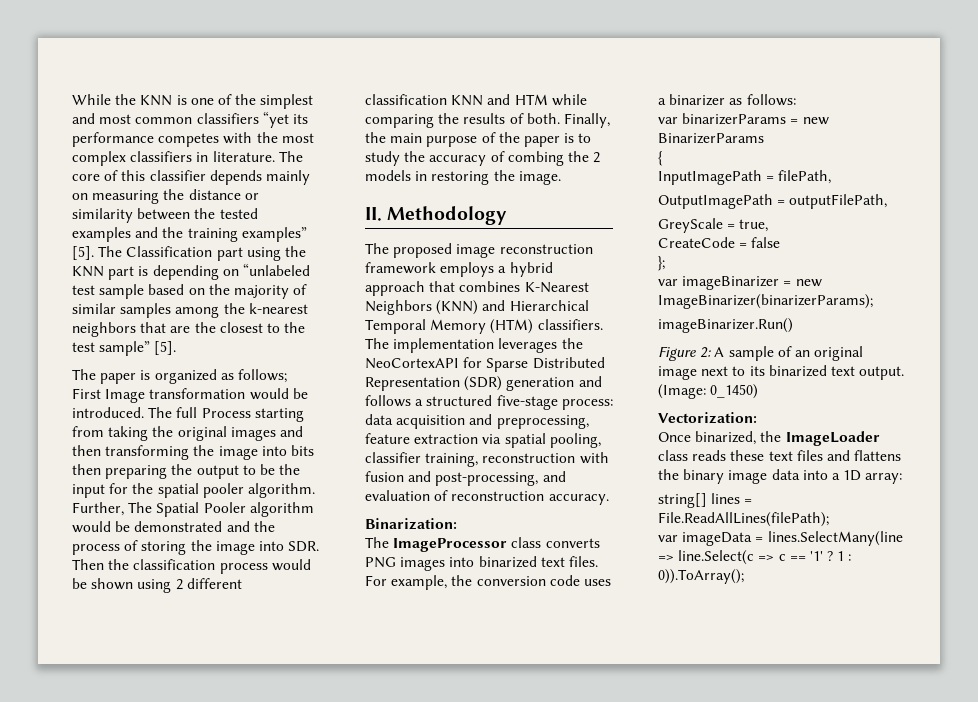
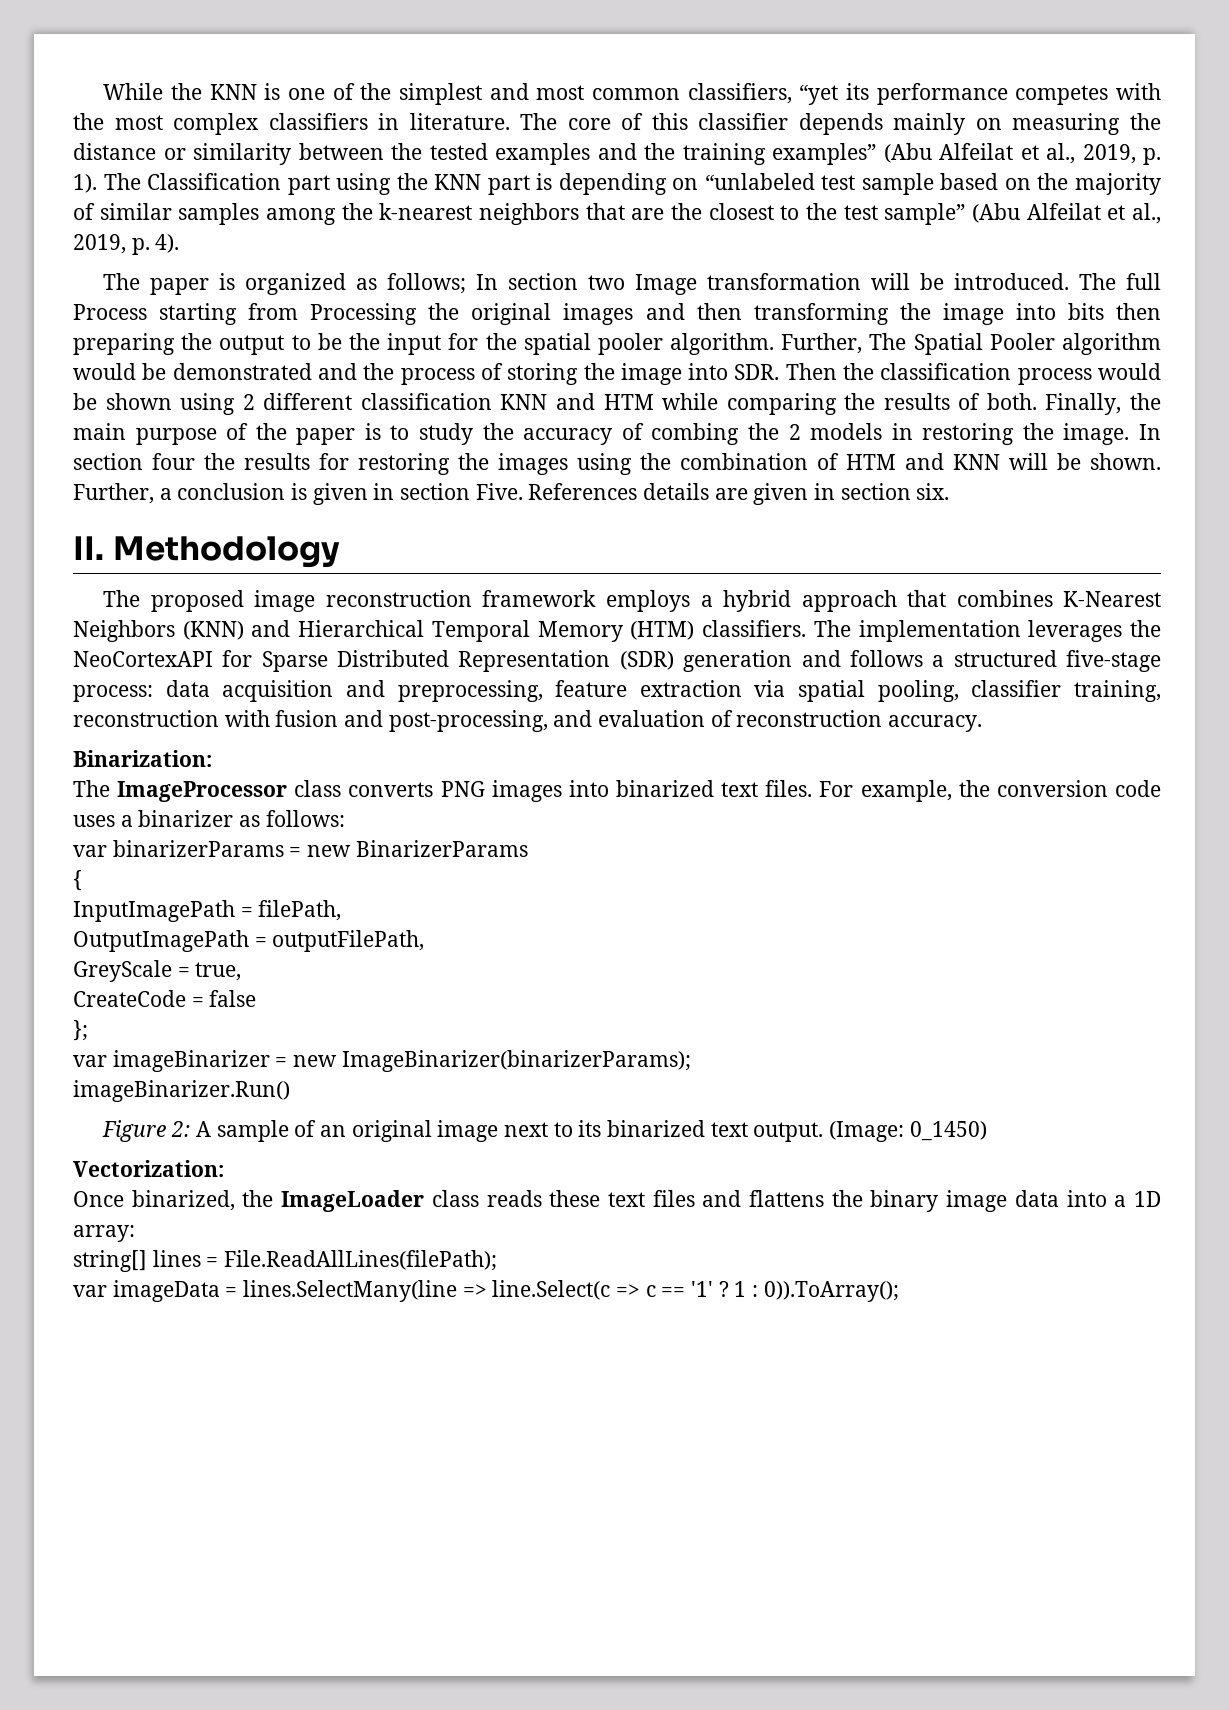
- While the KNN is one of the simplest and most common classifiers “yet its performance competes with the most complex classifiers in literature.
+ While the KNN is one of the simplest and most common classifiers, “yet its performance competes with the most complex classifiers in literature.
- The core of this classifier depends mainly on measuring the distance or similarity between the tested examples and the training examples” [5].
+ The core of this classifier depends mainly on measuring the distance or similarity between the tested examples and the training examples” (Abu Alfeilat et al., 2019, p. 1).
- The Classification part using the KNN part is depending on “unlabeled test sample based on the majority of similar samples among the k-nearest neighbors that are the closest to the test sample” [5].
+ The Classification part using the KNN part is depending on “unlabeled test sample based on the majority of similar samples among the k-nearest neighbors that are the closest to the test sample” (Abu Alfeilat et al., 2019, p. 4).
- The paper is organized as follows; First Image transformation would be introduced.
+ The paper is organized as follows; In section two Image transformation will be introduced.
- The full Process starting from taking the original images and then transforming the image into bits then preparing the output to be the input for the spatial pooler algorithm.
+ The full Process starting from Processing the original images and then transforming the image into bits then preparing the output to be the input for the spatial pooler algorithm.
+ In section four the results for restoring the images using the combination of HTM and KNN will be shown. Further, a conclusion is given in section Five. References details are given in section six.

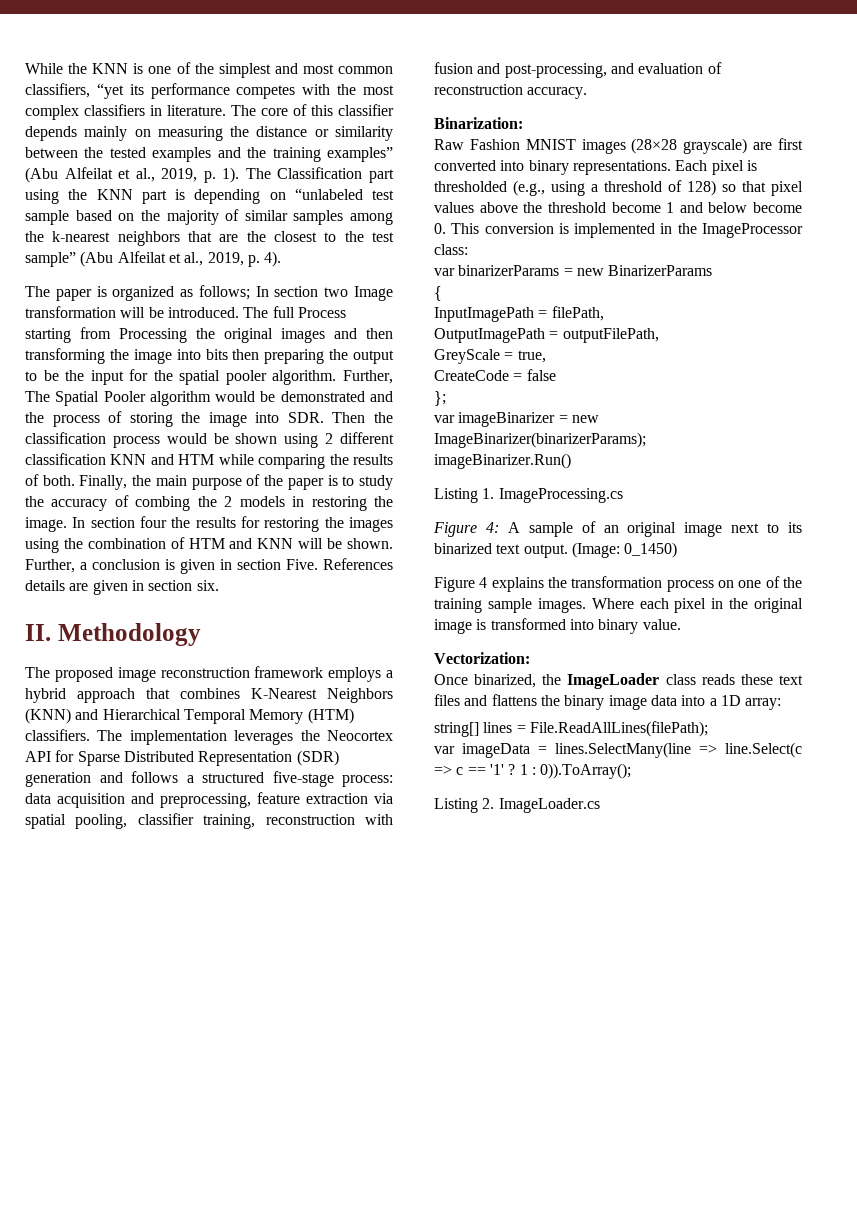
- The implementation leverages the NeoCortexAPI for Sparse Distributed Representation (SDR) generation and follows a structured five-stage process: data acquisition and preprocessing, feature extraction via spatial pooling, classifier training, reconstruction with fusion and post-processing, and evaluation of reconstruction accuracy.
+ The implementation leverages the Neocortex API for Sparse Distributed Representation (SDR) generation and follows a structured five-stage process: data acquisition and preprocessing, feature extraction via spatial pooling, classifier training, reconstruction with fusion and post-processing, and evaluation of reconstruction accuracy.
- The ImageProcessor class converts PNG images into binarized text files. For example, the conversion code uses a binarizer as follows:
+ Raw Fashion MNIST images (28×28 grayscale) are first converted into binary representations. Each pixel is thresholded (e.g., using a threshold of 128) so that pixel values above the threshold become 1 and below become 0. This conversion is implemented in the ImageProcessor class:
- Figure 2: A sample of an original image next to its binarized text output.
+ Listing 1. ImageProcessing.cs
+ Figure 4: A sample of an original image next to its binarized text output.
+ Figure 4 explains the transformation process on one of the training sample images. Where each pixel in the original image is transformed into binary value.
+ Listing 2. ImageLoader.cs

